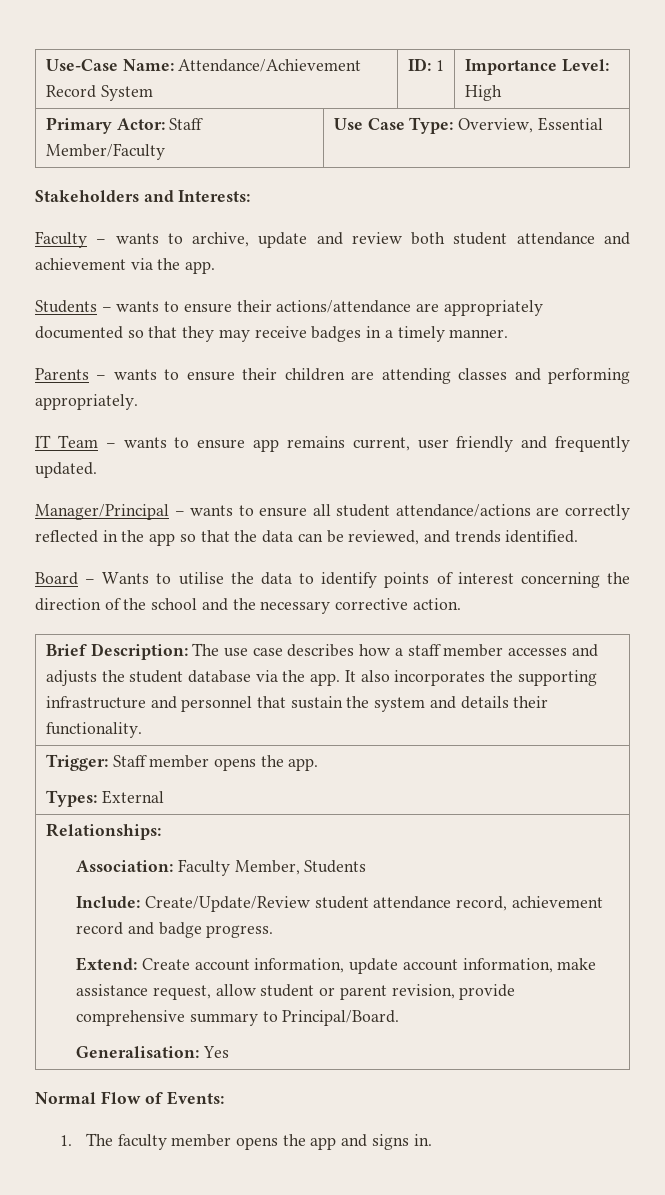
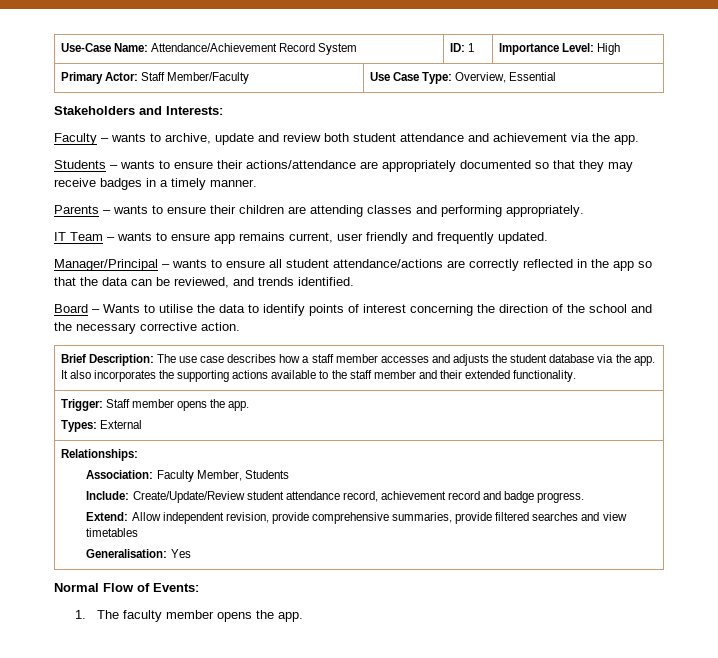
- Brief Description: The use case describes how a staff member accesses and adjusts the student database via the app. It also incorporates the supporting infrastructure and personnel that sustain the system and details their functionality.
+ Brief Description: The use case describes how a staff member accesses and adjusts the student database via the app. It also incorporates the supporting actions available to the staff member and their extended functionality.
  Relationships:
  Association: Faculty Member, Students
  Include: Create/Update/Review student attendance record, achievement record and badge progress.
- Extend: Create account information, update account information, make assistance request, allow student or parent revision, provide comprehensive summary to Principal/Board.
+ Extend: Allow independent revision, provide comprehensive summaries, provide filtered searches and view timetables
- 1. The faculty member opens the app and signs in.
+ 1. The faculty member opens the app.

